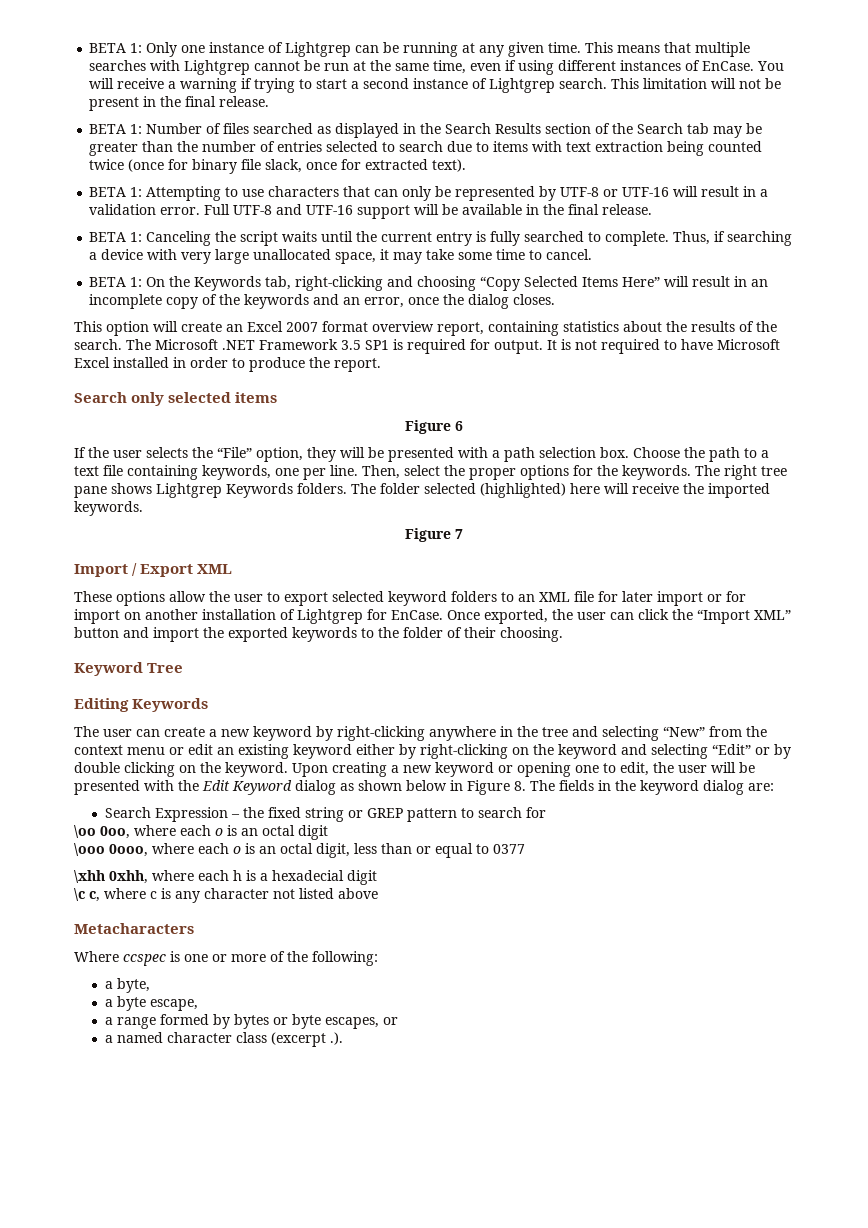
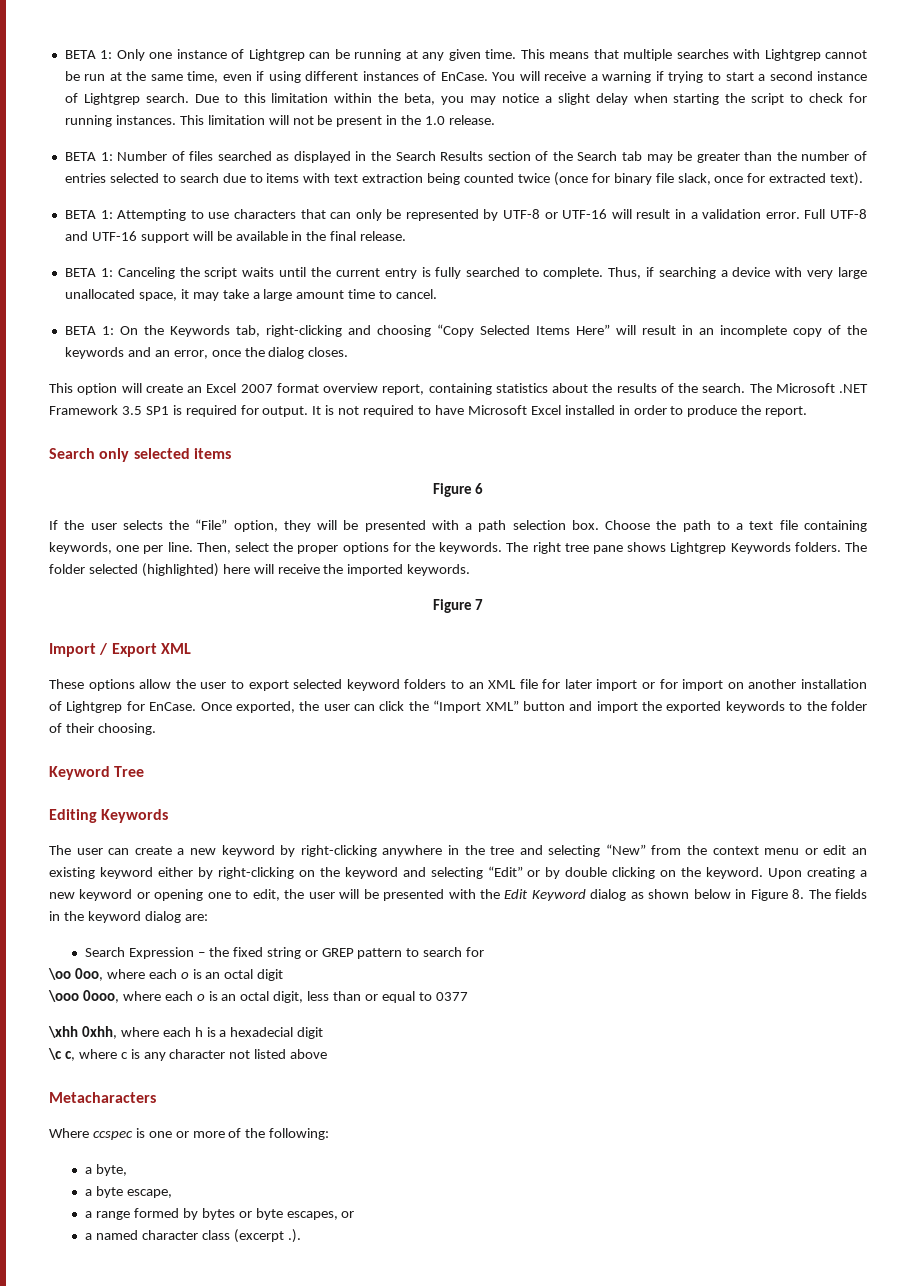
+ Due to this limitation within the beta, you may notice a slight delay when starting the script to check for running instances.
- This limitation will not be present in the final release.
+ This limitation will not be present in the 1.0 release.
- Thus, if searching a device with very large unallocated space, it may take some time to cancel.
+ Thus, if searching a device with very large unallocated space, it may take a large amount time to cancel.

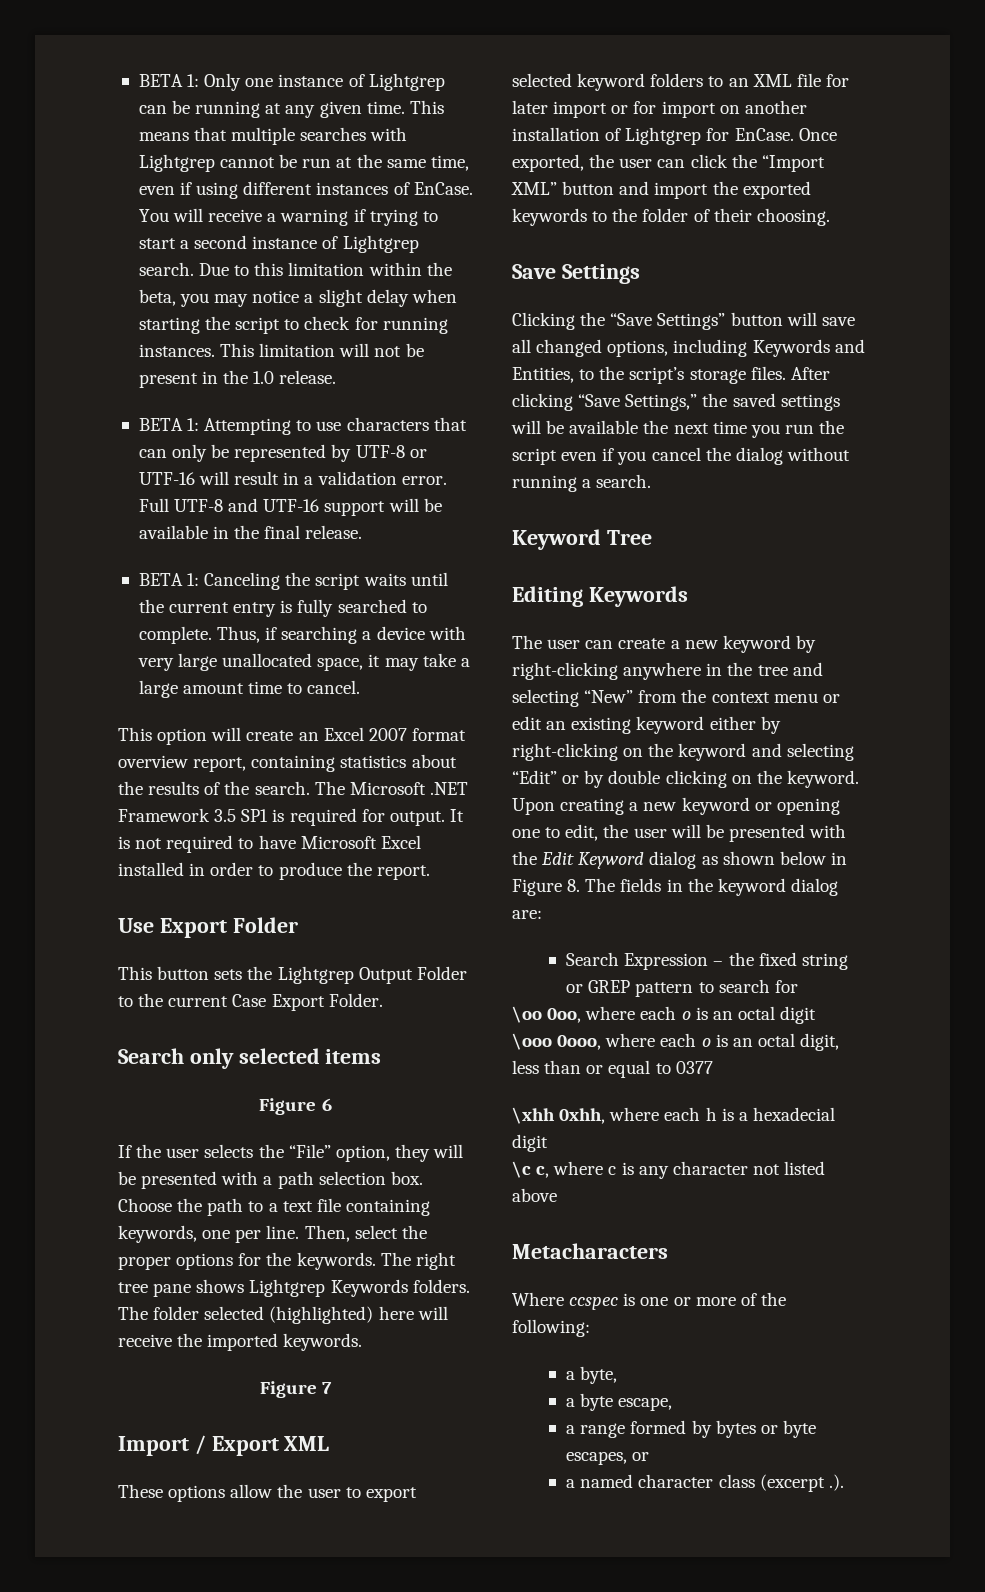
- BETA 1: Number of files searched as displayed in the Search Results section of the Search tab may be greater than the number of entries selected to search due to items with text extraction being counted twice (once for binary file slack, once for extracted text).
- BETA 1: On the Keywords tab, right-clicking and choosing “Copy Selected Items Here” will result in an incomplete copy of the keywords and an error, once the dialog closes.
+ Use Export Folder
+ This button sets the Lightgrep Output Folder to the current Case Export Folder.
+ Save Settings
+ Clicking the “Save Settings” button will save all changed options, including Keywords and Entities, to the script’s storage files. After clicking “Save Settings,” the saved settings will be available the next time you run the script even if you cancel the dialog without running a search.

